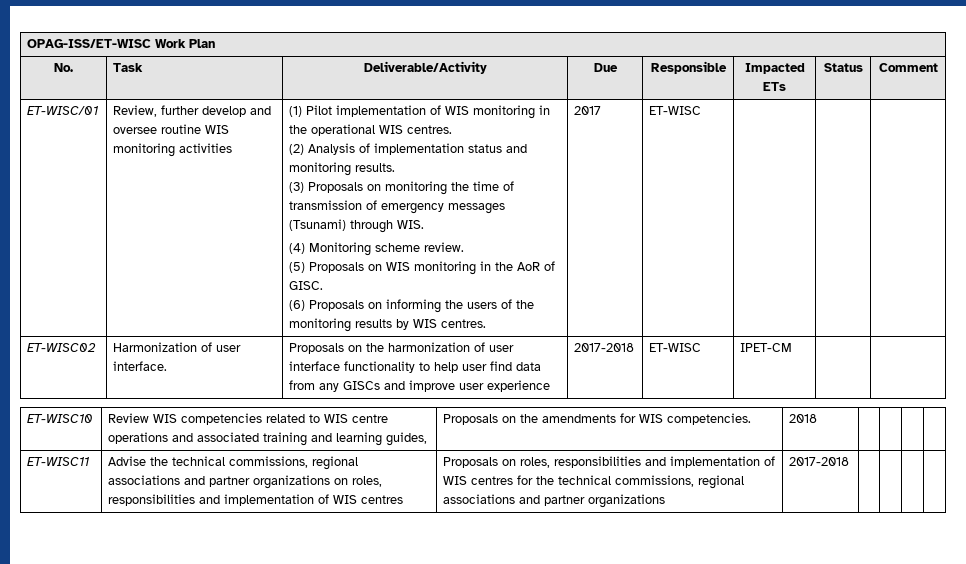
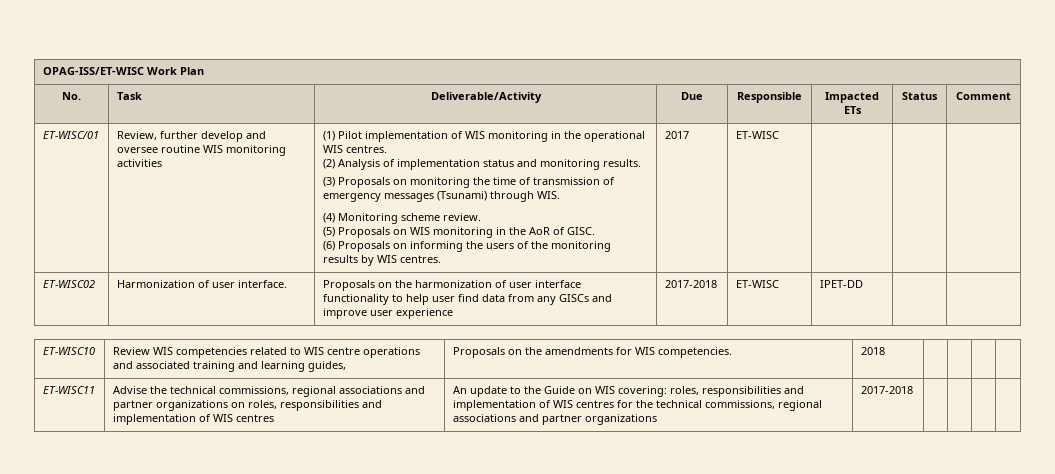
- ET-WISC02 | Harmonization of user interface. | Proposals on the harmonization of user interface functionality to help user find data from any GISCs and improve user experience | 2017-2018 | ET-WISC | IPET-CM | |
+ ET-WISC02 | Harmonization of user interface. | Proposals on the harmonization of user interface functionality to help user find data from any GISCs and improve user experience | 2017-2018 | ET-WISC | IPET-DD | |
- Proposals on roles, responsibilities and implementation of WIS centres for the technical commissions, regional associations and partner organizations
+ An update to the Guide on WIS covering: roles, responsibilities and implementation of WIS centres for the technical commissions, regional associations and partner organizations

